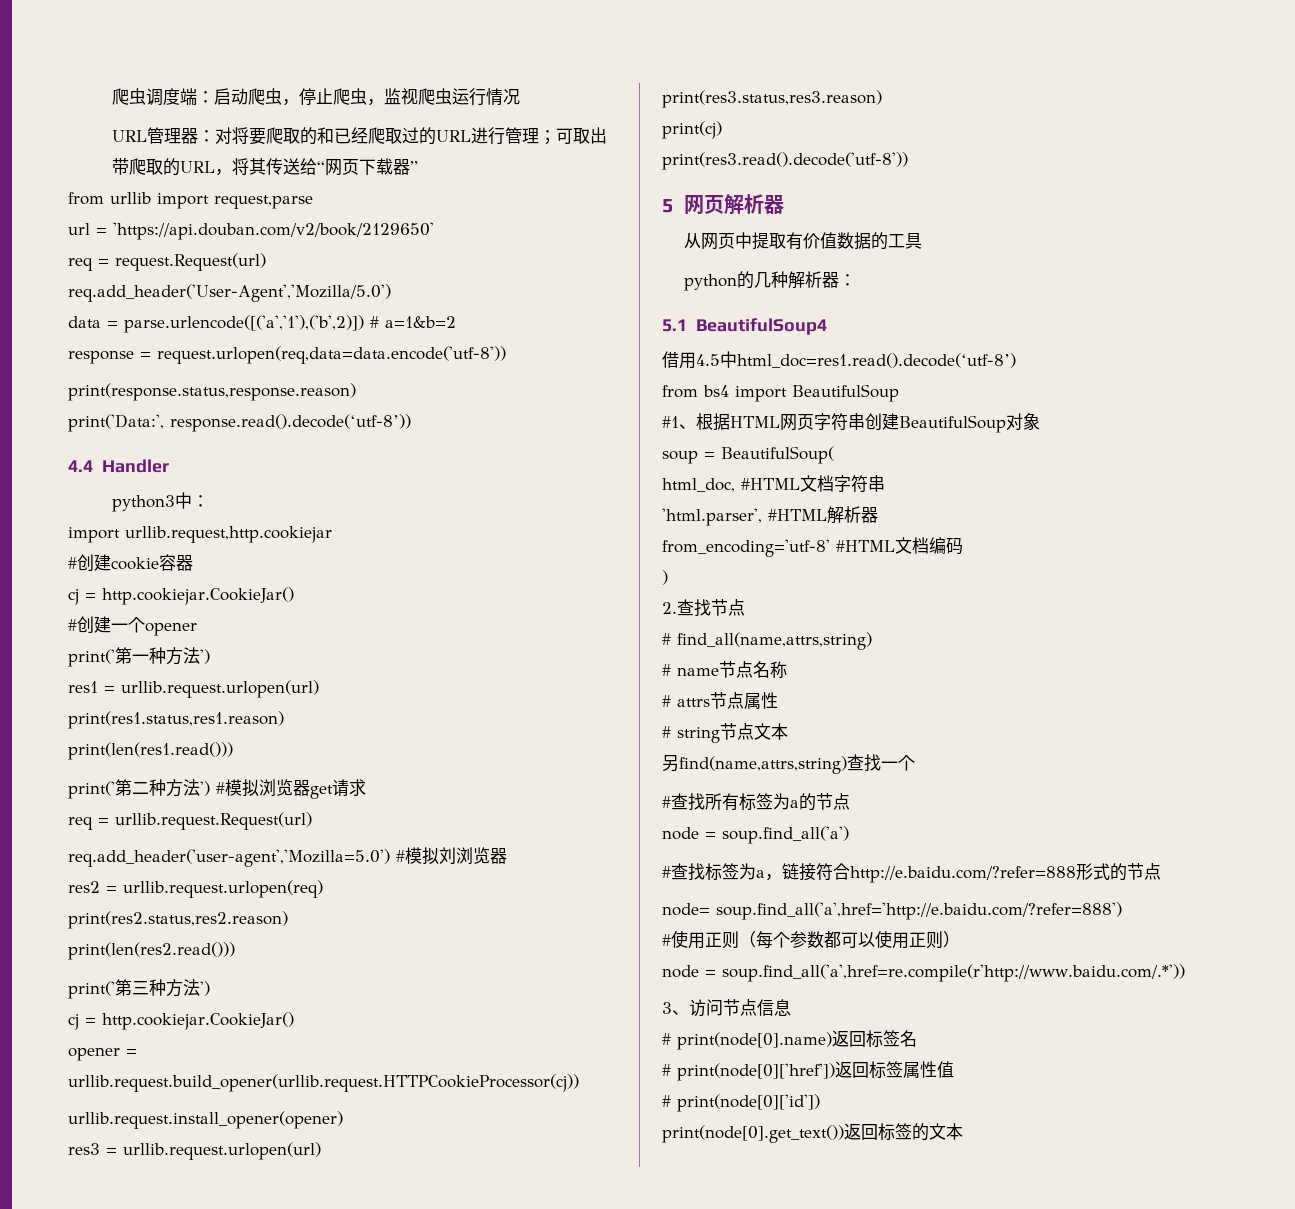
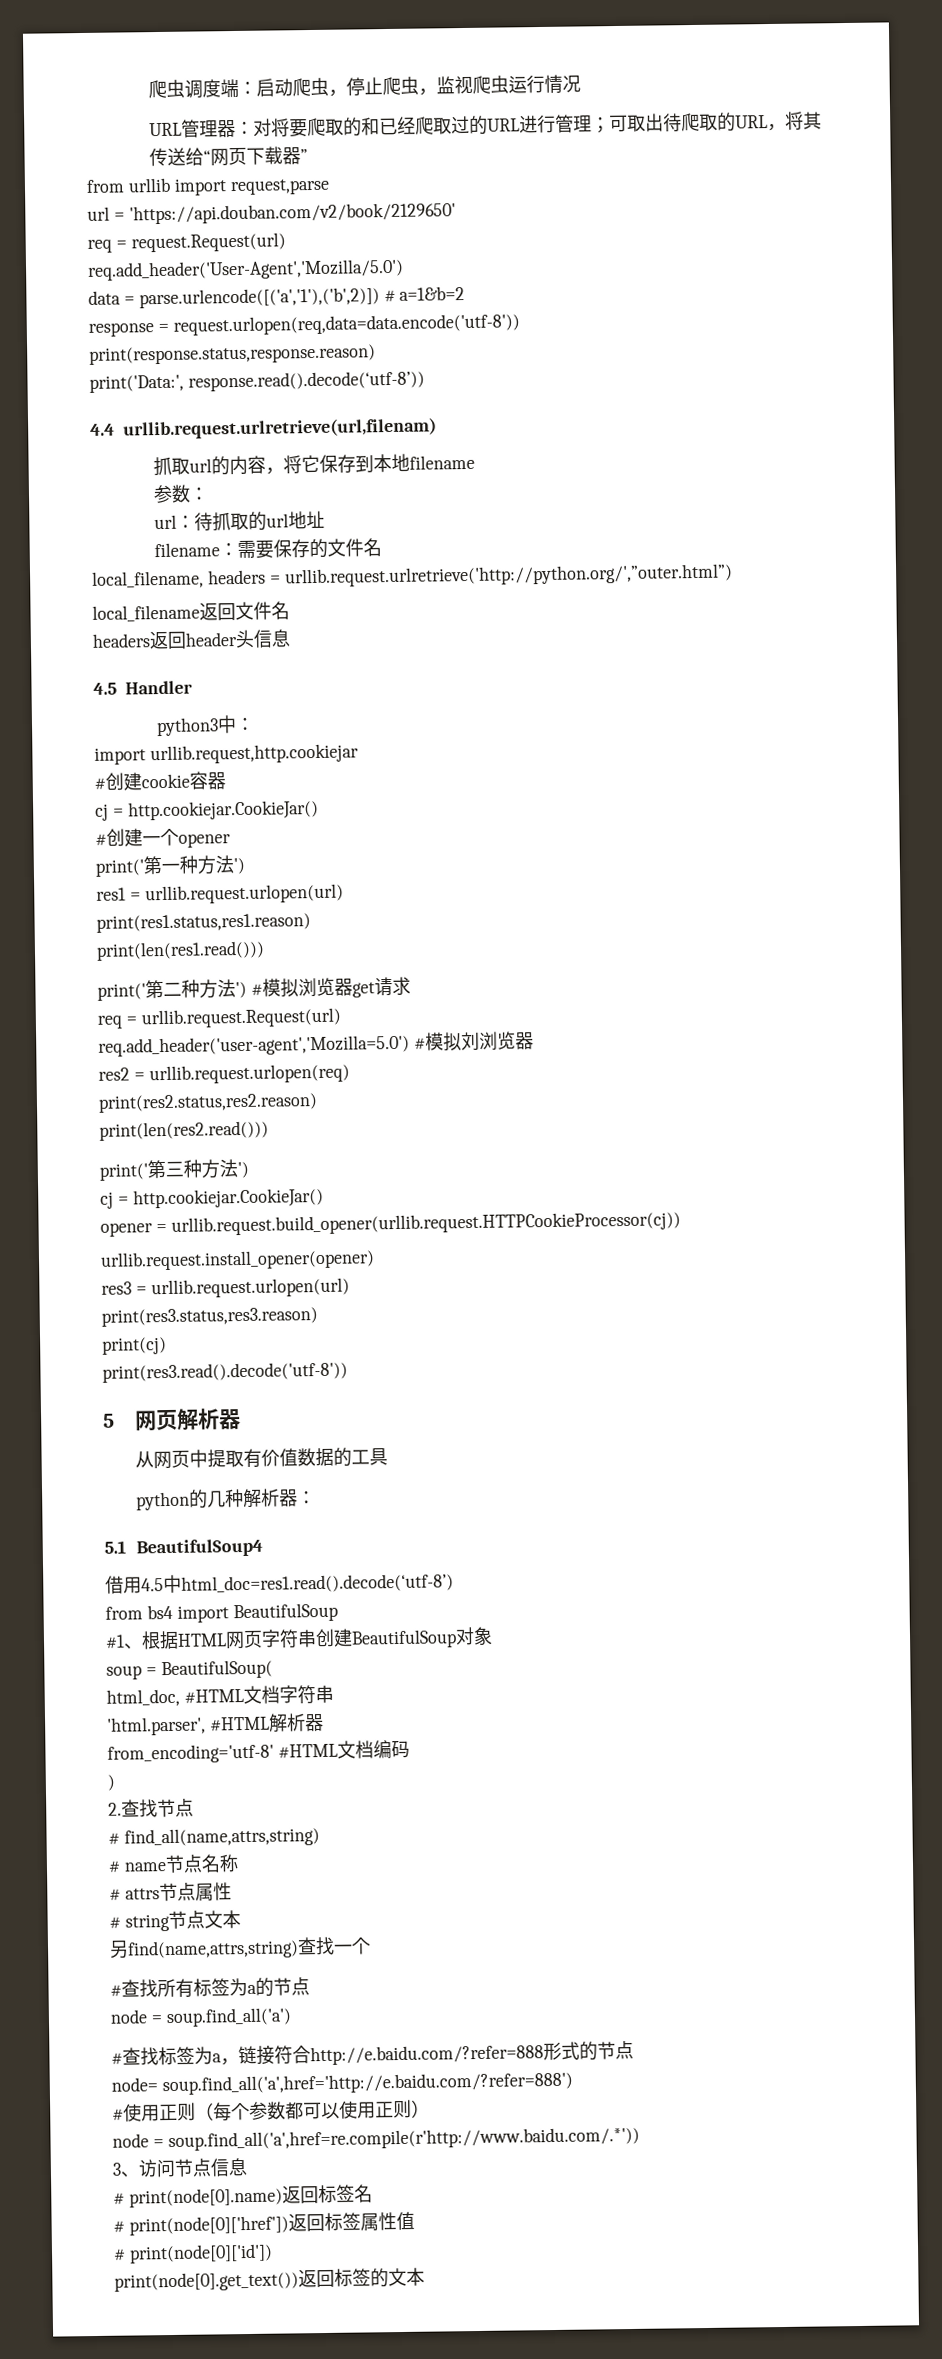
- URL管理器：对将要爬取的和已经爬取过的URL进行管理；可取出带爬取的URL，将其传送给“网页下载器”
+ URL管理器：对将要爬取的和已经爬取过的URL进行管理；可取出待爬取的URL，将其传送给“网页下载器”
- 4.4 Handler
+ 4.4 urllib.request.urlretrieve(url,filenam)
+ 抓取url的内容，将它保存到本地filename
+ 参数：
+ url：待抓取的url地址
+ filename：需要保存的文件名
+ local_filename, headers = urllib.request.urlretrieve('http://python.org/',”outer.html”)
+ local_filename返回文件名
+ headers返回header头信息
+ 4.5 Handler

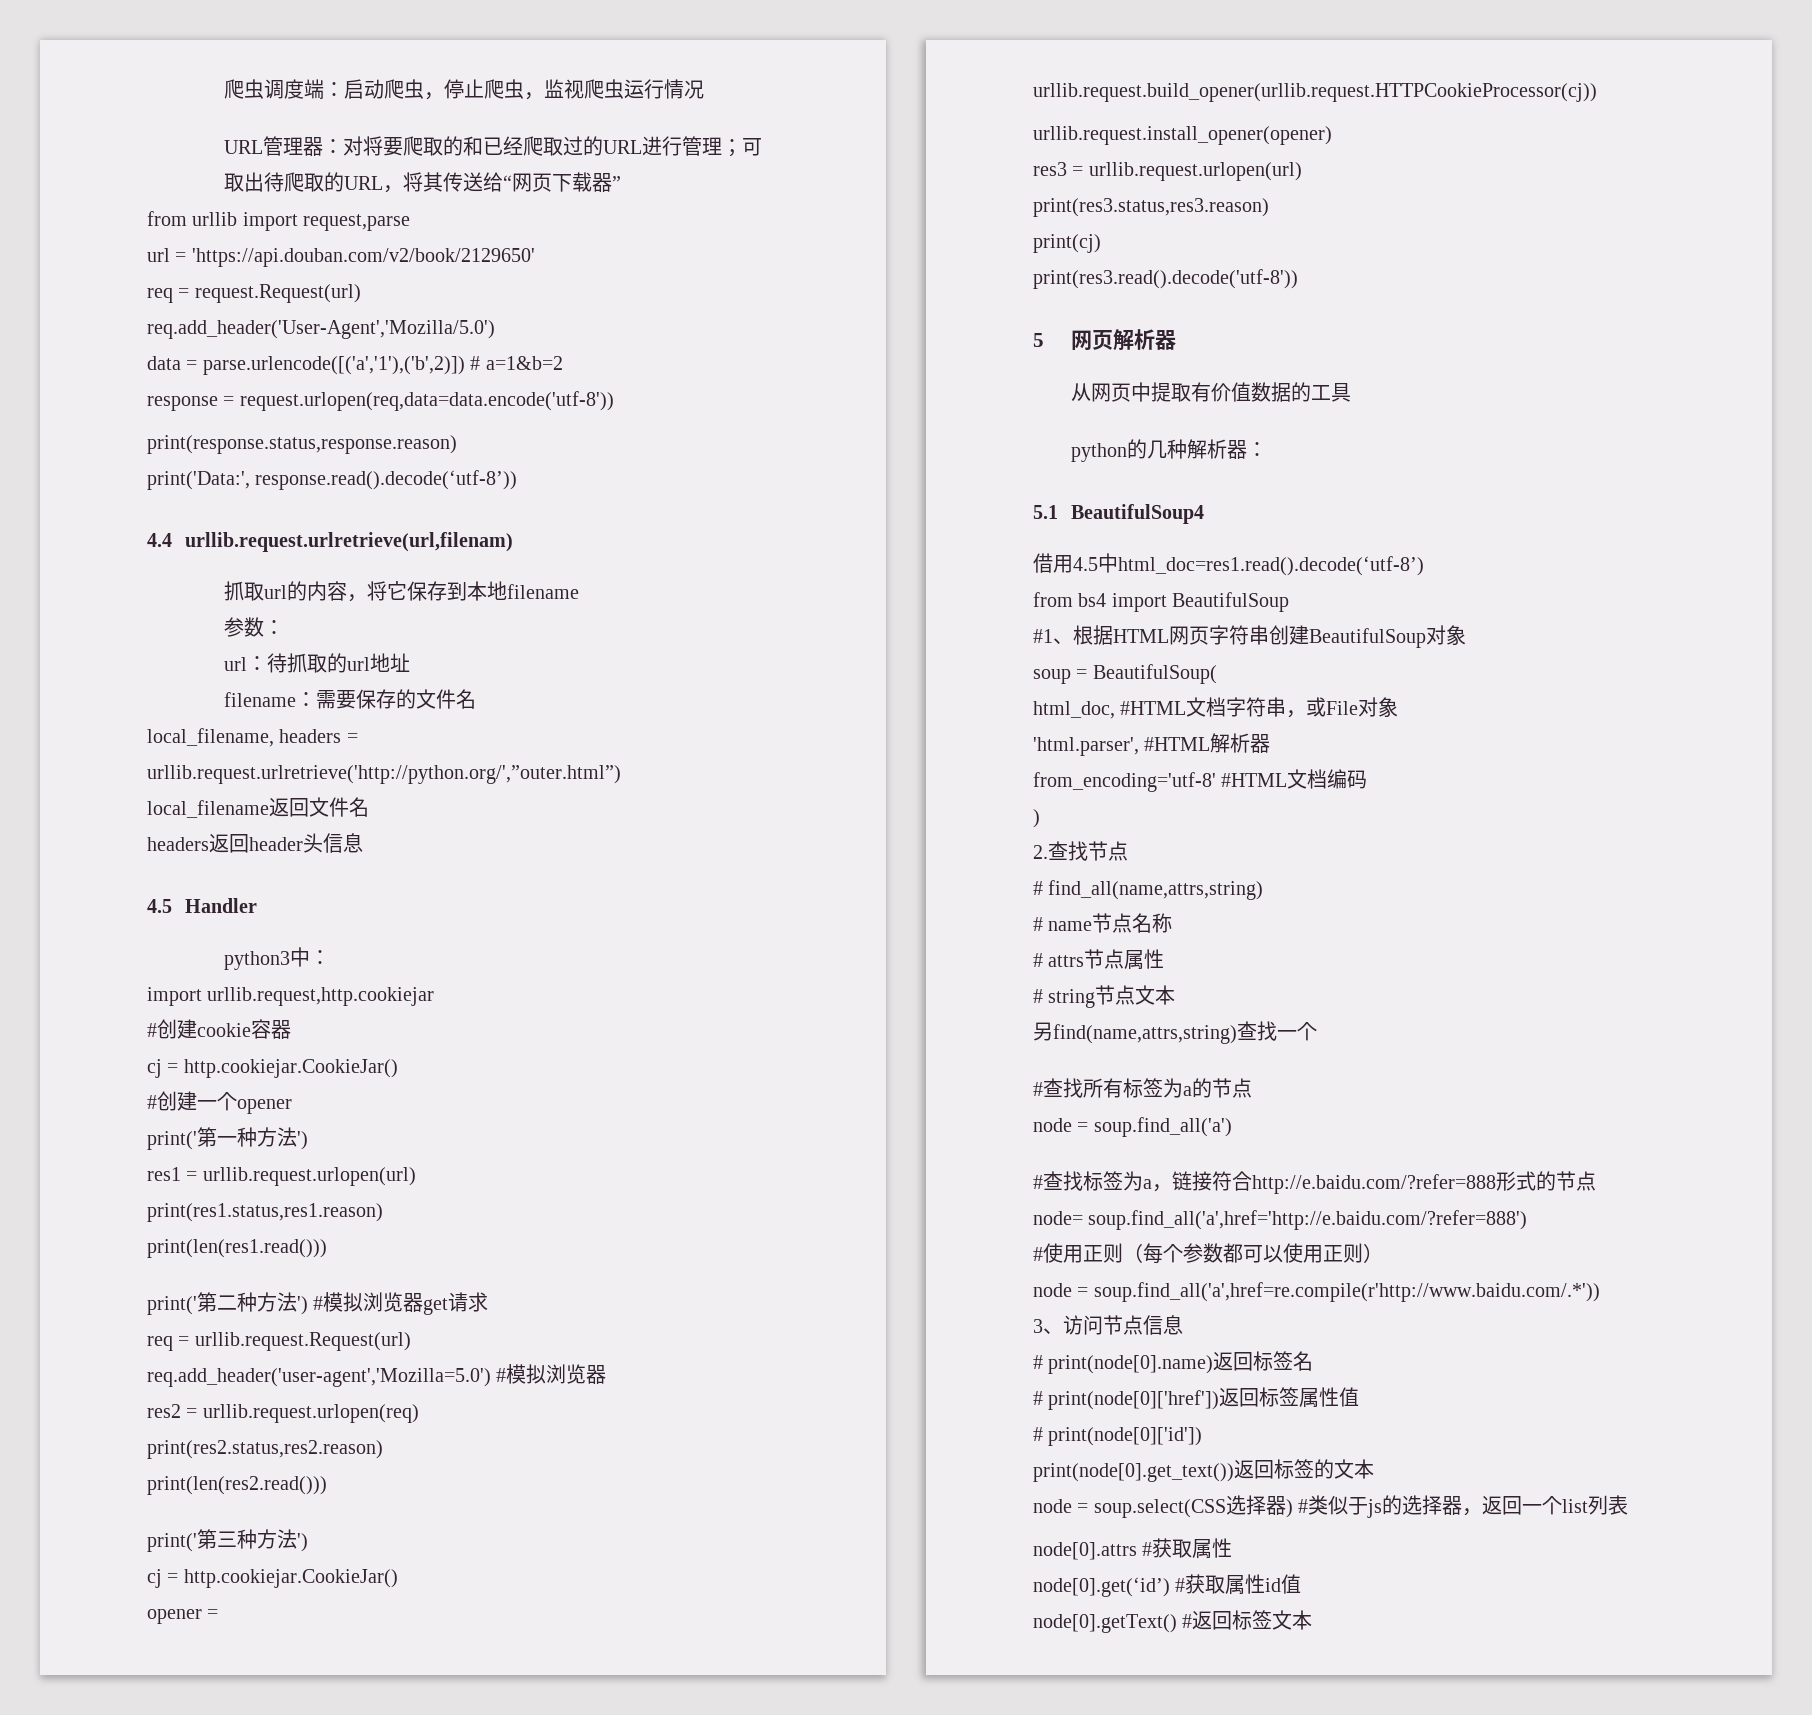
- req.add_header('user-agent','Mozilla=5.0') #模拟刘浏览器
+ req.add_header('user-agent','Mozilla=5.0') #模拟浏览器
- html_doc, #HTML文档字符串
+ html_doc, #HTML文档字符串，或File对象
+ node = soup.select(CSS选择器) #类似于js的选择器，返回一个list列表
+ node[0].attrs #获取属性
+ node[0].get(‘id’) #获取属性id值
+ node[0].getText() #返回标签文本

